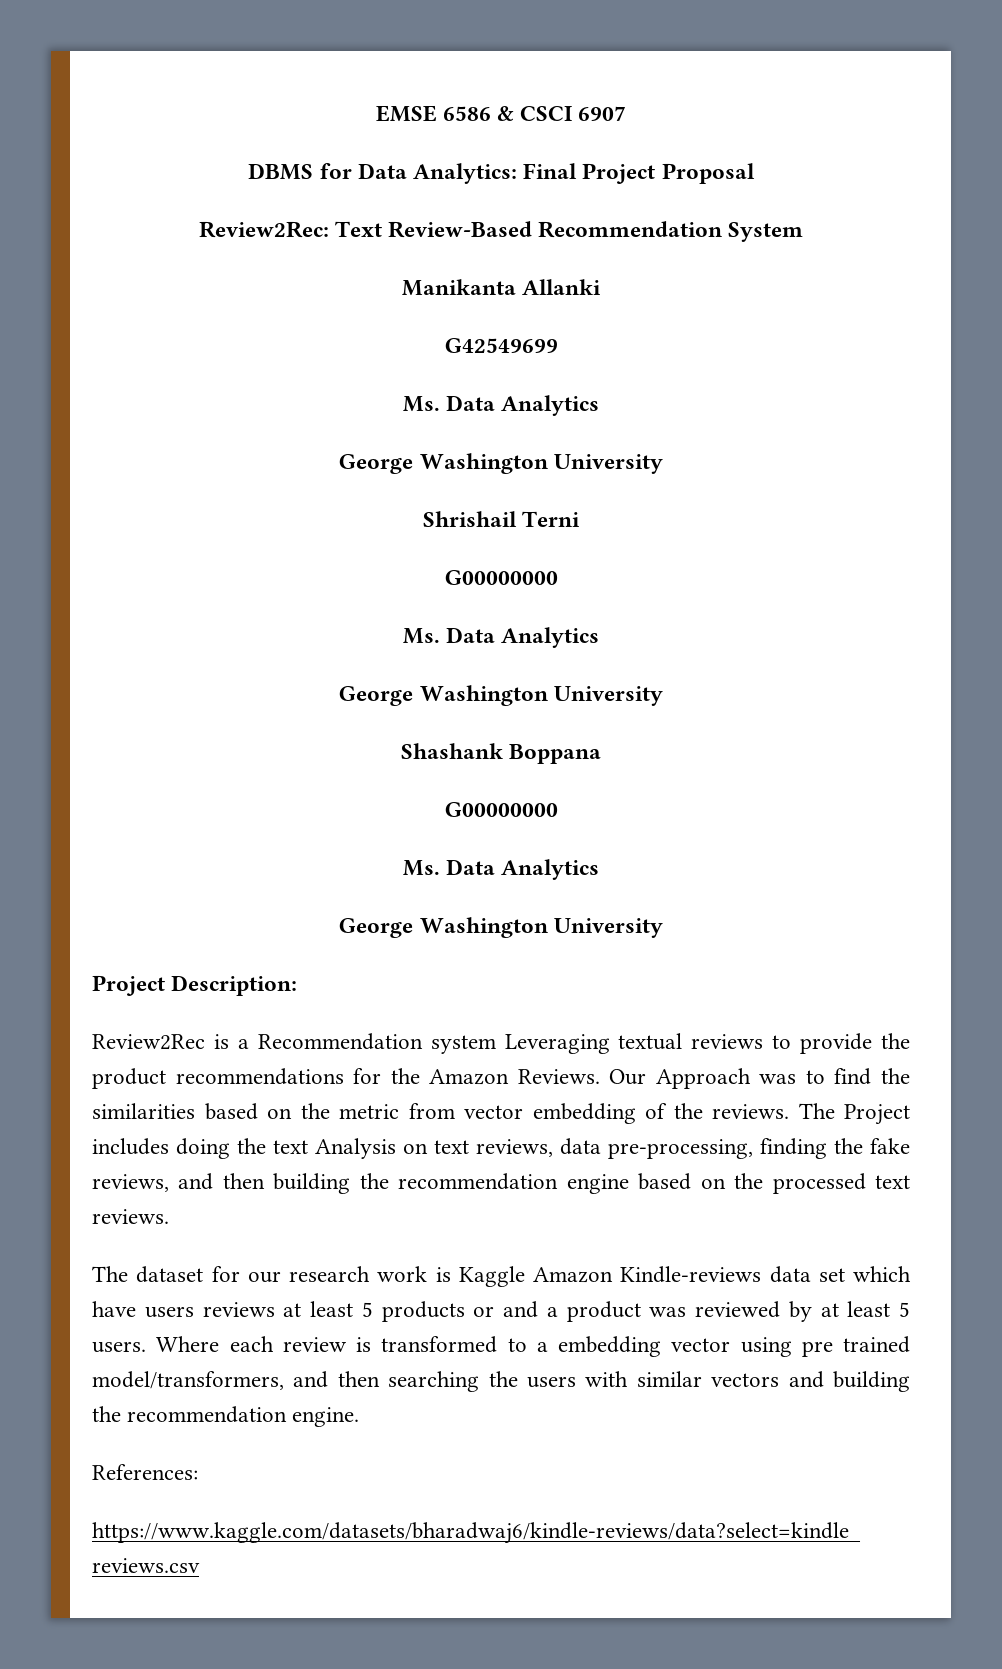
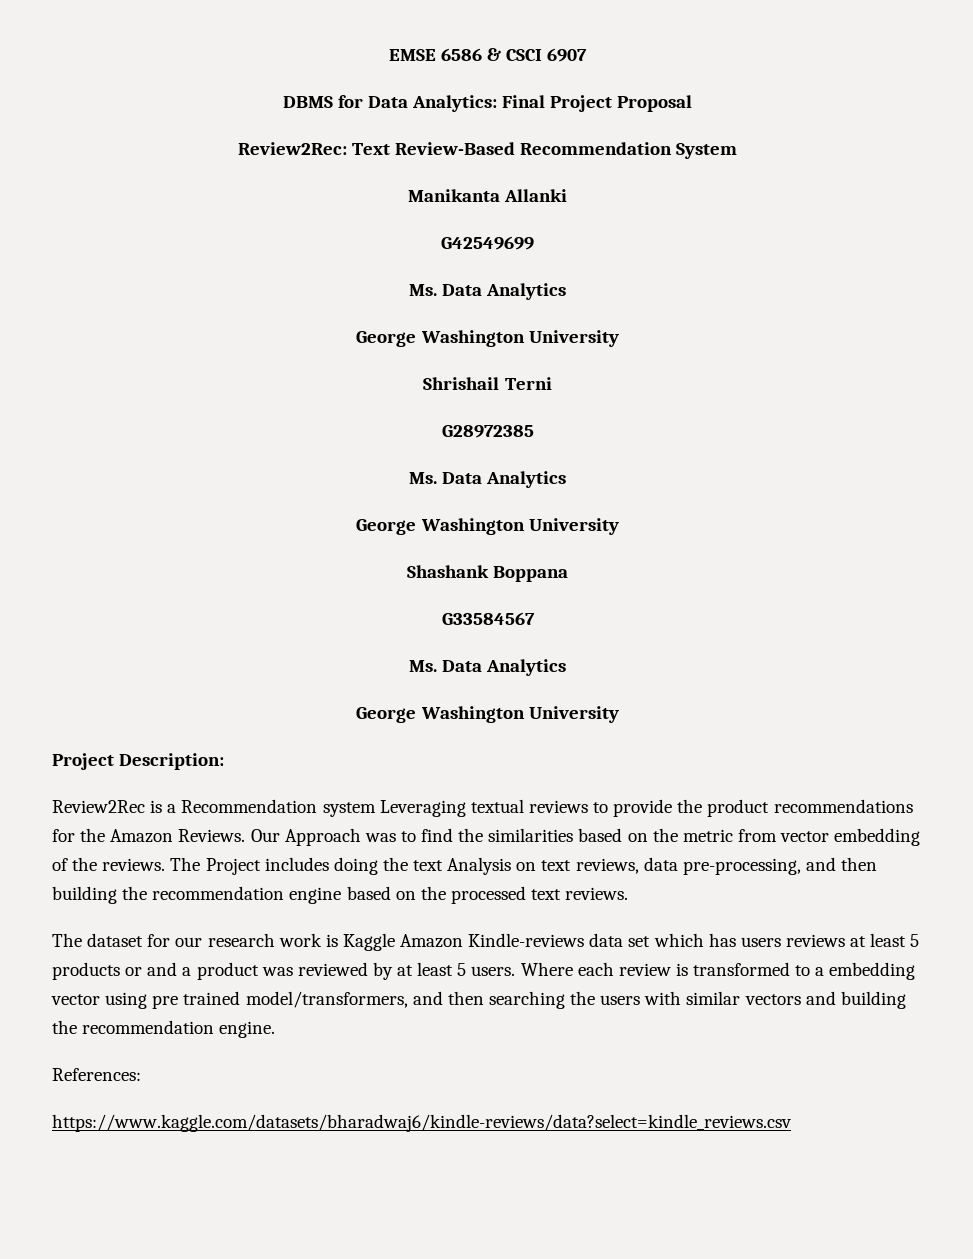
  Shrishail Terni
- G00000000
+ G28972385
  Shashank Boppana
- G00000000
+ G33584567
- The Project includes doing the text Analysis on text reviews, data pre-processing, finding the fake reviews, and then building the recommendation engine based on the processed text reviews.
+ The Project includes doing the text Analysis on text reviews, data pre-processing, and then building the recommendation engine based on the processed text reviews.
- The dataset for our research work is Kaggle Amazon Kindle-reviews data set which have users reviews at least 5 products or and a product was reviewed by at least 5 users.
+ The dataset for our research work is Kaggle Amazon Kindle-reviews data set which has users reviews at least 5 products or and a product was reviewed by at least 5 users.

